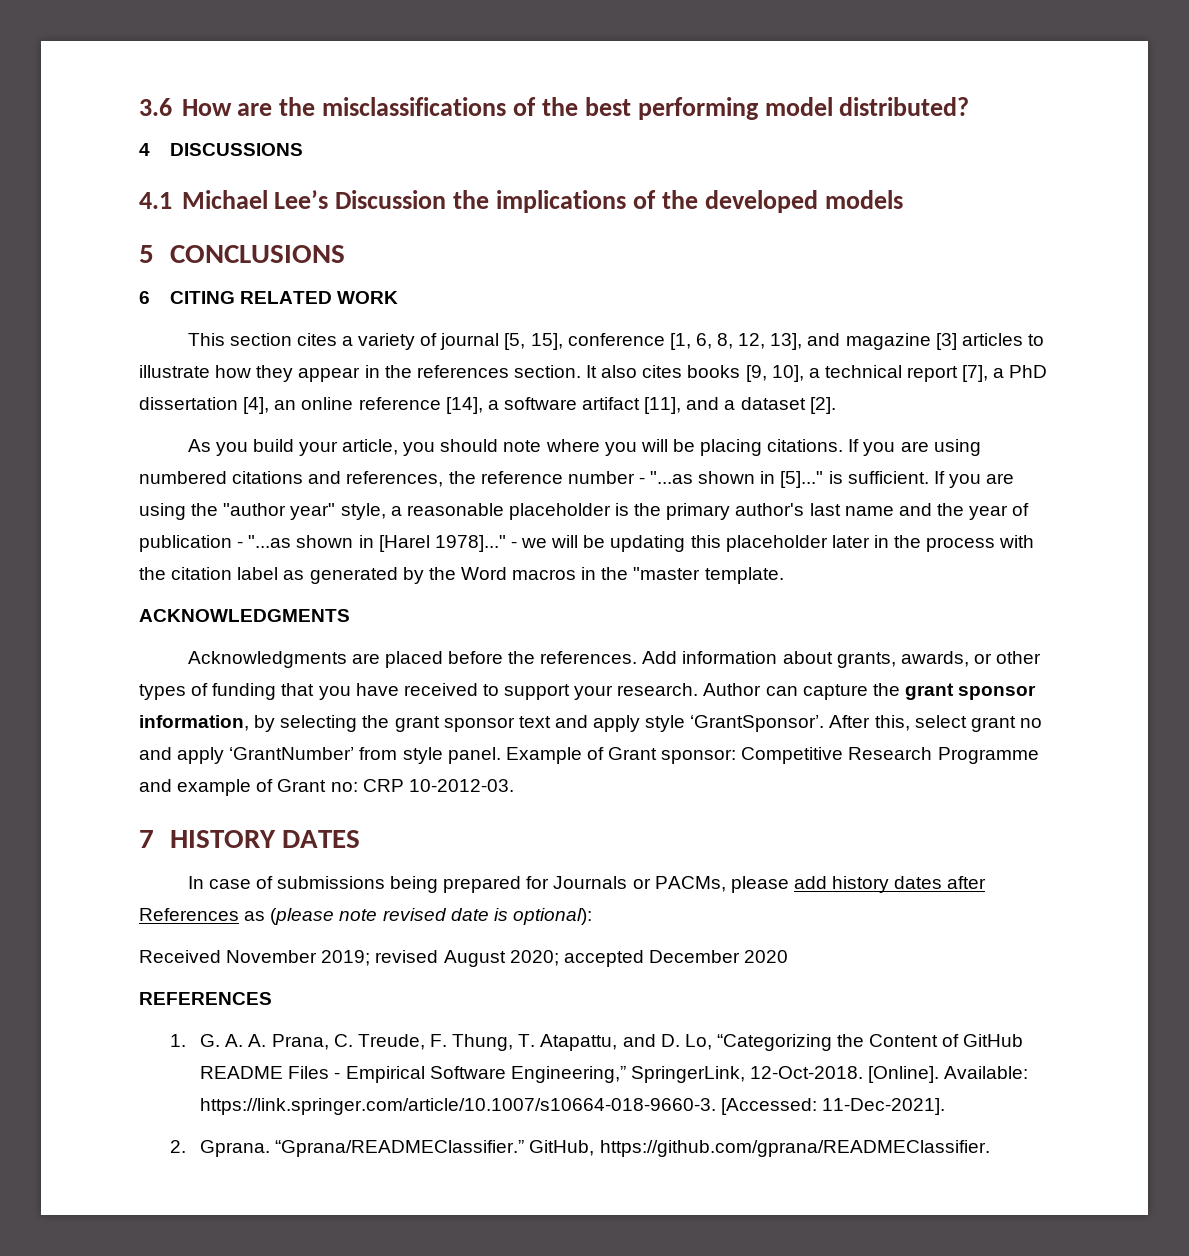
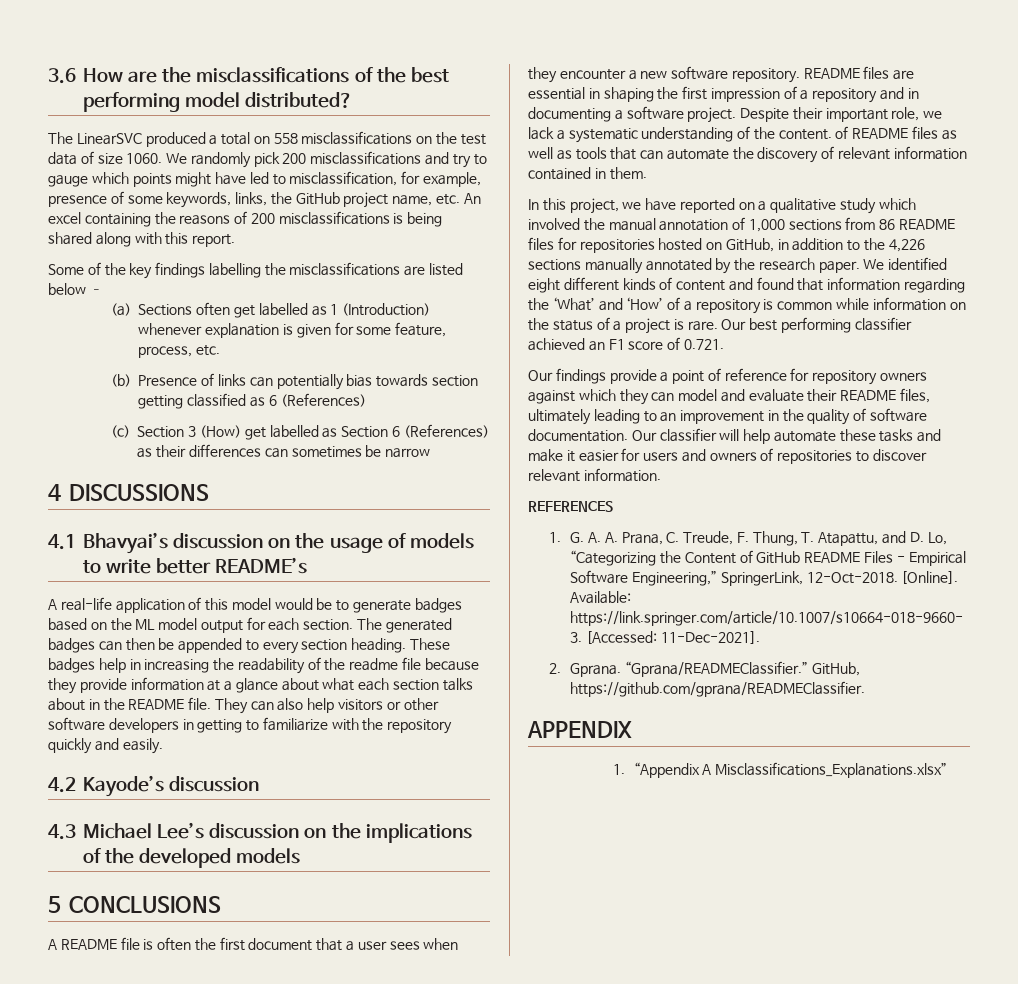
+ The LinearSVC produced a total on 558 misclassifications on the test data of size 1060. We randomly pick 200 misclassifications and try to gauge which points might have led to misclassification, for example, presence of some keywords, links, the GitHub project name, etc. An excel containing the reasons of 200 misclassifications is being shared along with this report.
+ Some of the key findings labelling the misclassifications are listed below –
+ (a) Sections often get labelled as 1 (Introduction) whenever explanation is given for some feature, process, etc.
+ (b) Presence of links can potentially bias towards section getting classified as 6 (References)
+ (c) Section 3 (How) get labelled as Section 6 (References) as their differences can sometimes be narrow
  4 DISCUSSIONS
- 4.1 Michael Lee’s Discussion the implications of the developed models
+ 4.1 Bhavyai’s discussion on the usage of models to write better README’s
+ A real-life application of this model would be to generate badges based on the ML model output for each section. The generated badges can then be appended to every section heading. These badges help in increasing the readability of the readme file because they provide information at a glance about what each section talks about in the README file. They can also help visitors or other software developers in getting to familiarize with the repository quickly and easily.
+ 4.2 Kayode’s discussion
+ 4.3 Michael Lee’s discussion on the implications of the developed models
- 6 CITING RELATED WORK
- This section cites a variety of journal [5, 15], conference [1, 6, 8, 12, 13], and magazine [3] articles to illustrate how they appear in the references section. It also cites books [9, 10], a technical report [7], a PhD dissertation [4], an online reference [14], a software artifact [11], and a dataset [2].
- As you build your article, you should note where you will be placing citations. If you are using numbered citations and references, the reference number - "...as shown in [5]..." is sufficient. If you are using the "author year" style, a reasonable placeholder is the primary author's last name and the year of publication - "...as shown in [Harel 1978]..." - we will be updating this placeholder later in the process with the citation label as generated by the Word macros in the "master template.
- ACKNOWLEDGMENTS
- Acknowledgments are placed before the references. Add information about grants, awards, or other types of funding that you have received to support your research. Author can capture the grant sponsor information, by selecting the grant sponsor text and apply style ‘GrantSponsor’. After this, select grant no and apply ‘GrantNumber’ from style panel. Example of Grant sponsor: Competitive Research Programme and example of Grant no: CRP 10-2012-03.
- 7 HISTORY DATES
- In case of submissions being prepared for Journals or PACMs, please add history dates after References as (please note revised date is optional):
- Received November 2019; revised August 2020; accepted December 2020
+ A README file is often the first document that a user sees when they encounter a new software repository. README files are essential in shaping the first impression of a repository and in documenting a software project. Despite their important role, we lack a systematic understanding of the content. of README files as well as tools that can automate the discovery of relevant information contained in them.
+ In this project, we have reported on a qualitative study which involved the manual annotation of 1,000 sections from 86 README files for repositories hosted on GitHub, in addition to the 4,226 sections manually annotated by the research paper. We identified eight different kinds of content and found that information regarding the ‘What’ and ‘How’ of a repository is common while information on the status of a project is rare. Our best performing classifier achieved an F1 score of 0.721.
+ Our findings provide a point of reference for repository owners against which they can model and evaluate their README files, ultimately leading to an improvement in the quality of software documentation. Our classifier will help automate these tasks and make it easier for users and owners of repositories to discover relevant information.
+ APPENDIX
+ 1. “Appendix A Misclassifications_Explanations.xlsx”

